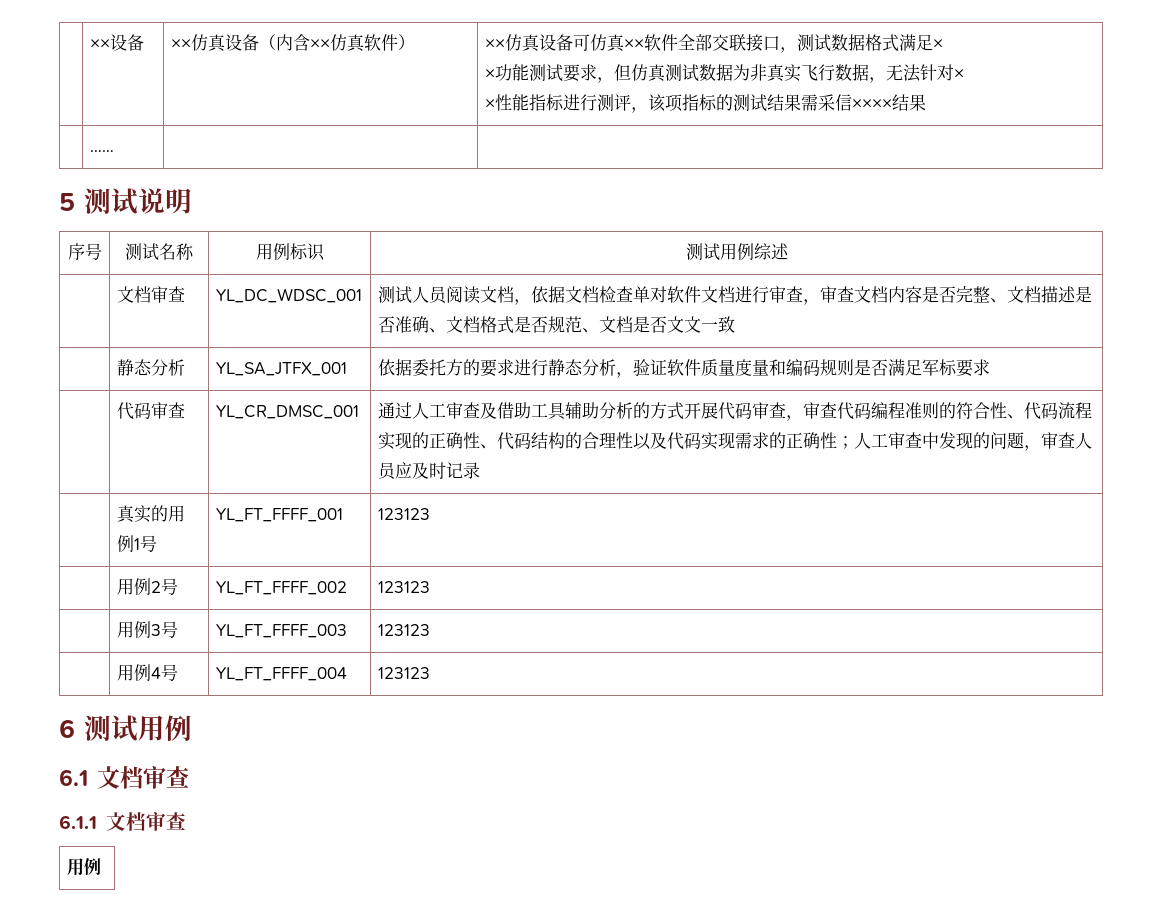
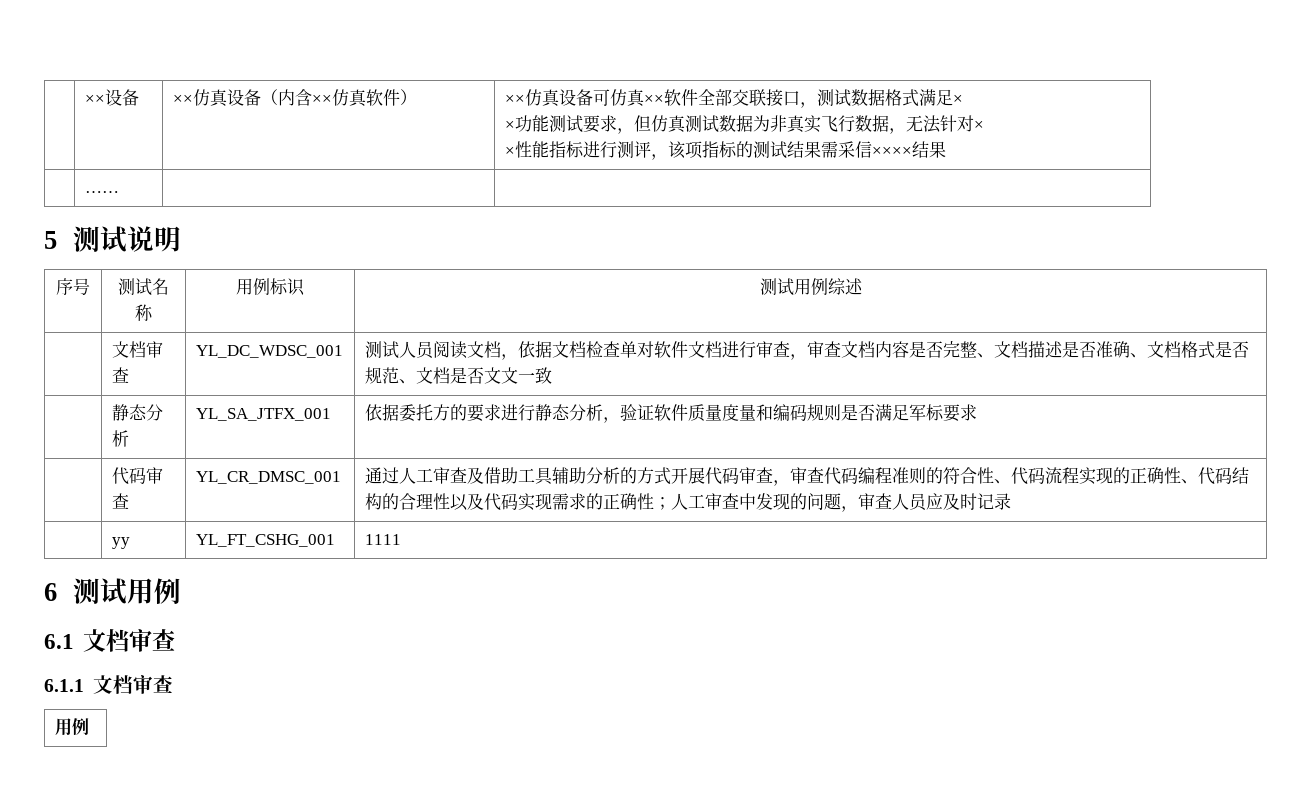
- | 真实的用例1号 | YL_FT_FFFF_001 | 123123
- | 用例2号 | YL_FT_FFFF_002 | 123123
- | 用例3号 | YL_FT_FFFF_003 | 123123
- | 用例4号 | YL_FT_FFFF_004 | 123123
+ | yy | YL_FT_CSHG_001 | 1111

